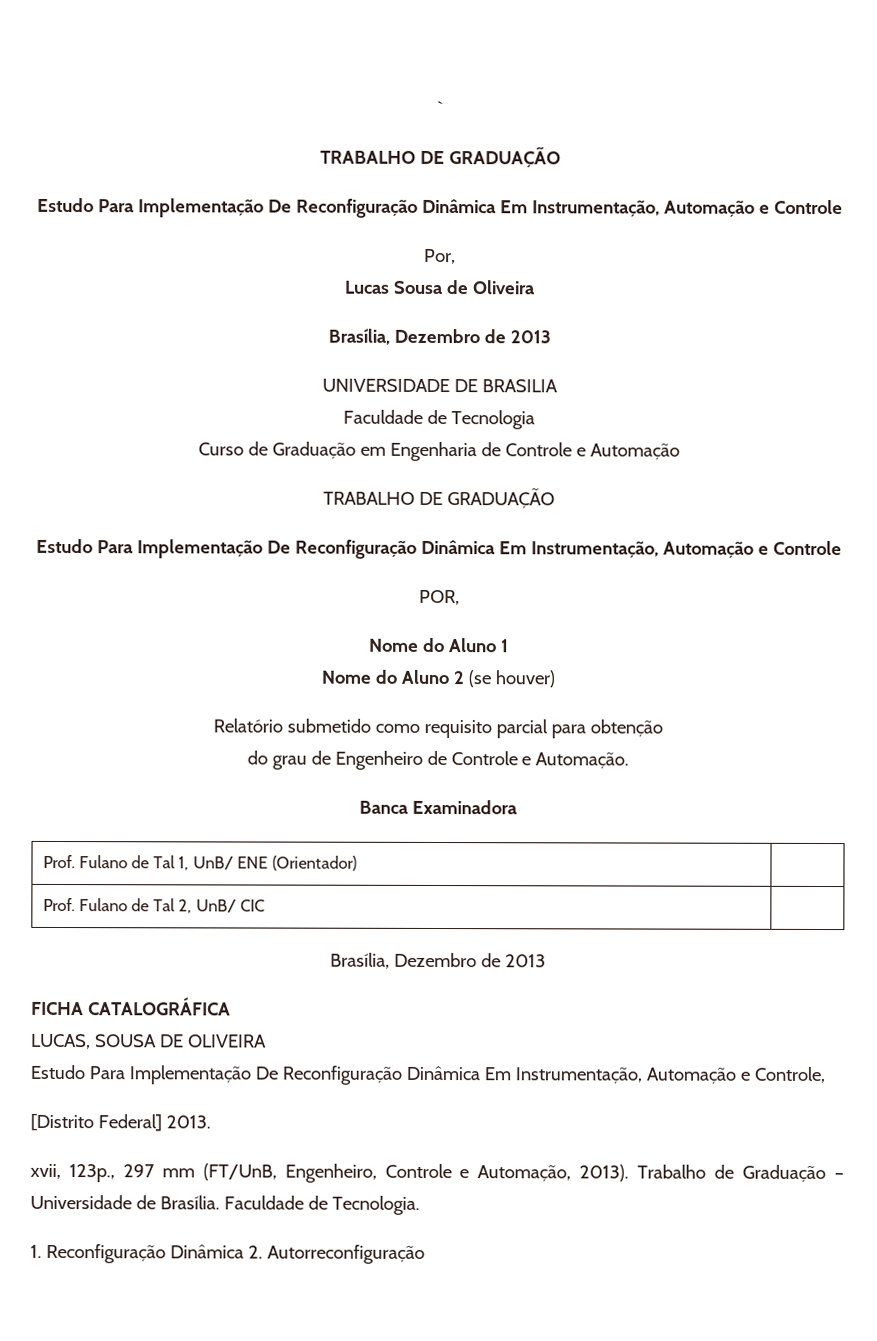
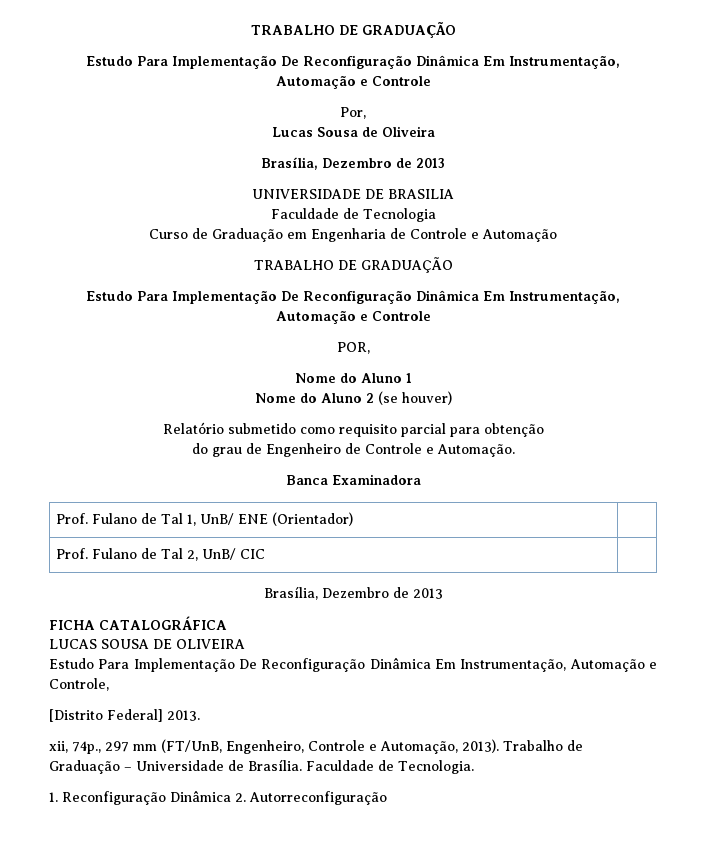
- `
- LUCAS, SOUSA DE OLIVEIRA
+ LUCAS SOUSA DE OLIVEIRA
- xvii, 123p., 297 mm (FT/UnB, Engenheiro, Controle e Automação, 2013).
+ xii, 74p., 297 mm (FT/UnB, Engenheiro, Controle e Automação, 2013).

